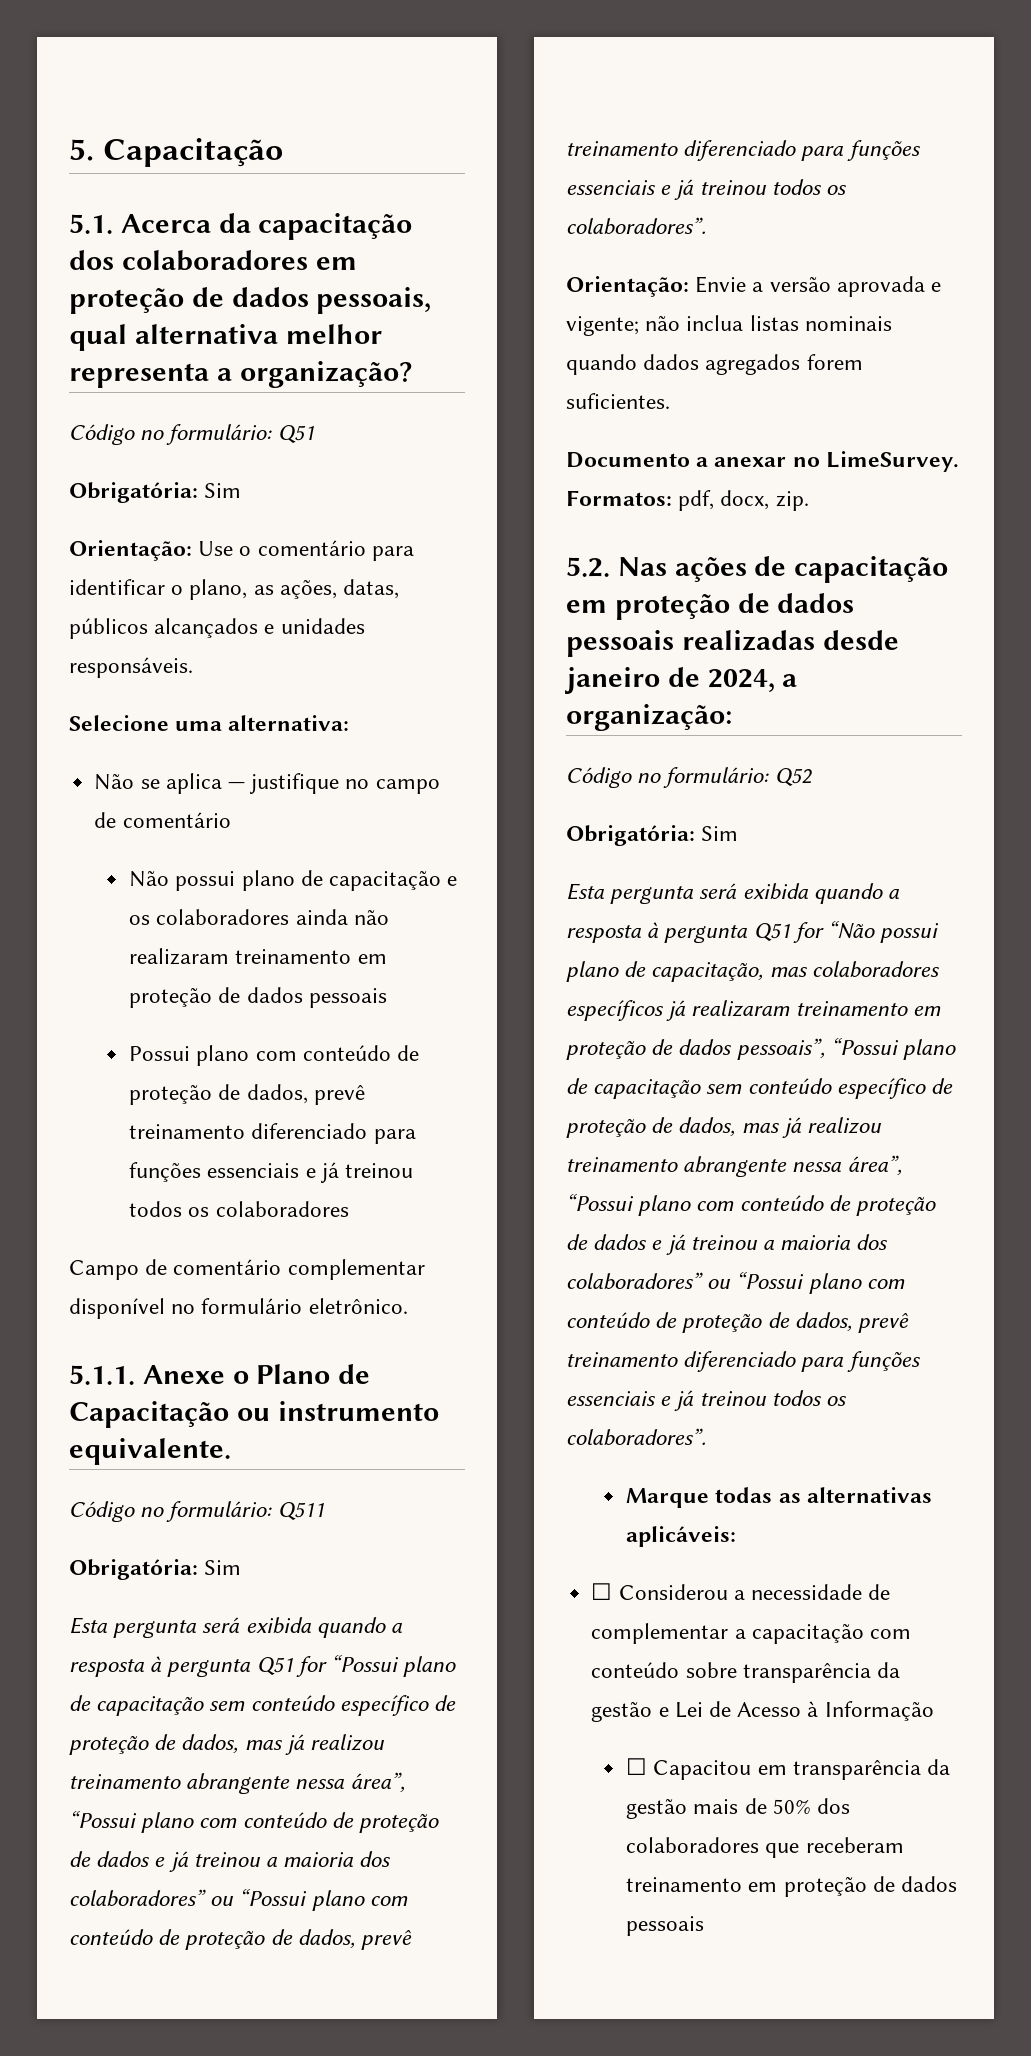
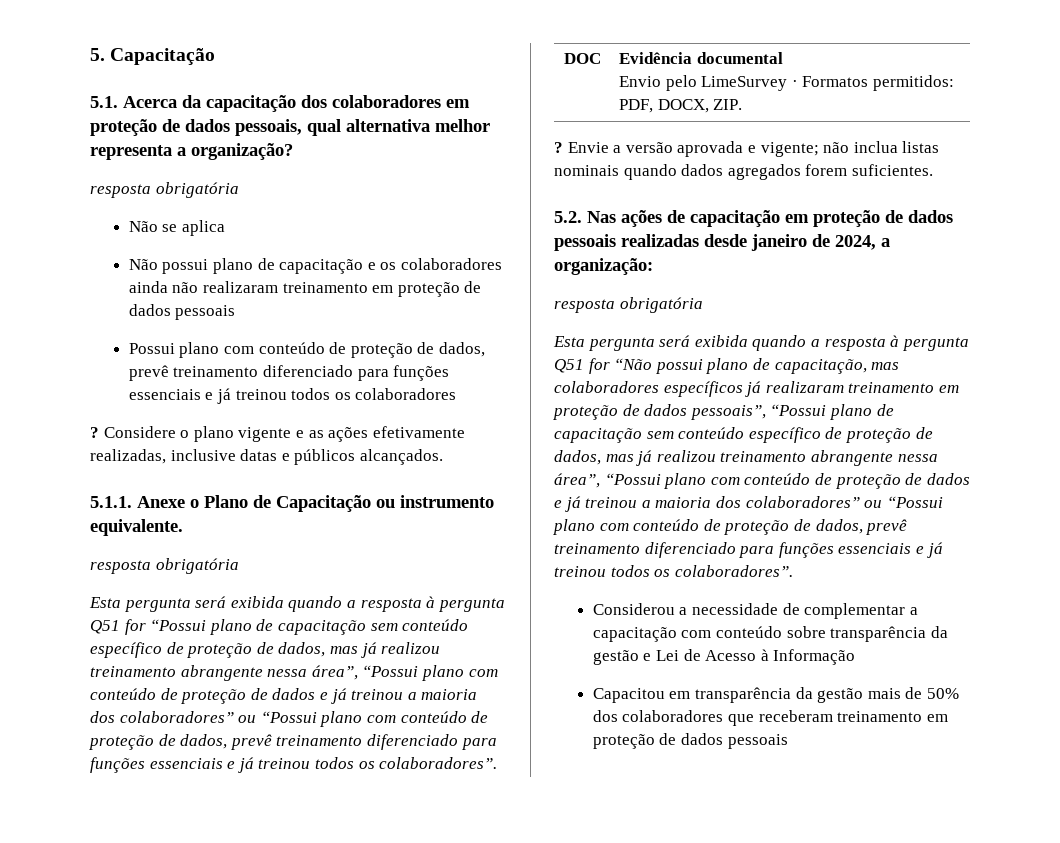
  5.1. Acerca da capacitação dos colaboradores em proteção de dados pessoais, qual alternativa melhor representa a organização?
- Código no formulário: Q51
- Obrigatória: Sim
- Orientação: Use o comentário para identificar o plano, as ações, datas, públicos alcançados e unidades responsáveis.
- Selecione uma alternativa:
- Não se aplica — justifique no campo de comentário
+ resposta obrigatória
+ Não se aplica
- Campo de comentário complementar disponível no formulário eletrônico.
+ ? Considere o plano vigente e as ações efetivamente realizadas, inclusive datas e públicos alcançados.
  5.1.1. Anexe o Plano de Capacitação ou instrumento equivalente.
- Código no formulário: Q511
- Obrigatória: Sim
+ resposta obrigatória
- Orientação: Envie a versão aprovada e vigente; não inclua listas nominais quando dados agregados forem suficientes.
+ DOC | Evidência documental
+ Envio pelo LimeSurvey · Formatos permitidos: PDF, DOCX, ZIP.
+ ? Envie a versão aprovada e vigente; não inclua listas nominais quando dados agregados forem suficientes.
- Documento a anexar no LimeSurvey. Formatos: pdf, docx, zip.
  5.2. Nas ações de capacitação em proteção de dados pessoais realizadas desde janeiro de 2024, a organização:
- Código no formulário: Q52
- Obrigatória: Sim
+ resposta obrigatória
- Marque todas as alternativas aplicáveis:
- ☐ Considerou a necessidade de complementar a capacitação com conteúdo sobre transparência da gestão e Lei de Acesso à Informação
+ Considerou a necessidade de complementar a capacitação com conteúdo sobre transparência da gestão e Lei de Acesso à Informação
- ☐ Capacitou em transparência da gestão mais de 50% dos colaboradores que receberam treinamento em proteção de dados pessoais
+ Capacitou em transparência da gestão mais de 50% dos colaboradores que receberam treinamento em proteção de dados pessoais

